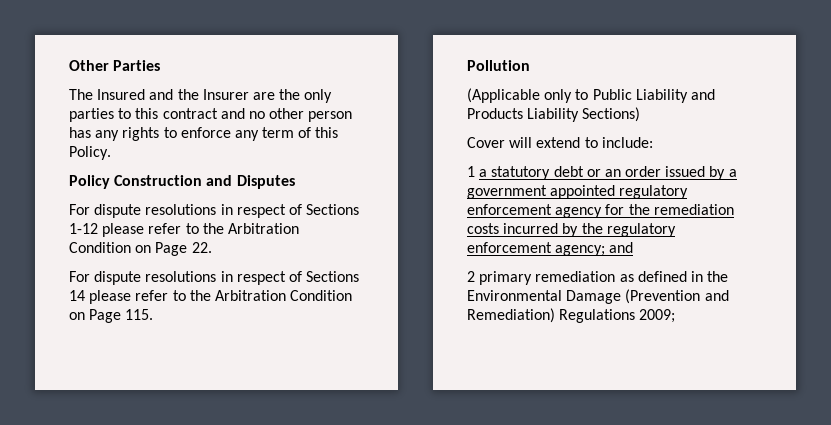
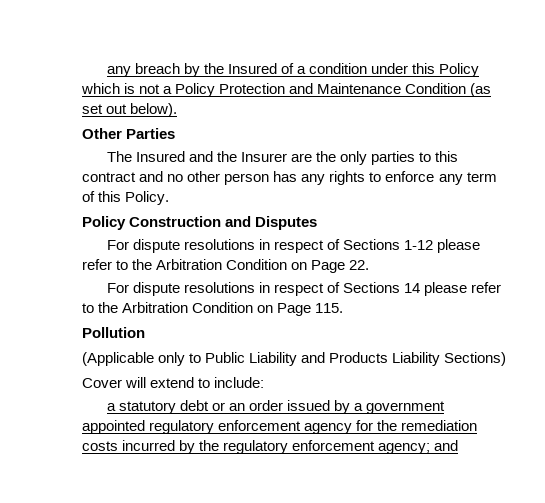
+ any breach by the Insured of a condition under this Policy which is not a Policy Protection and Maintenance Condition (as set out below).
- 1 a statutory debt or an order issued by a government appointed regulatory enforcement agency for the remediation costs incurred by the regulatory enforcement agency; and
+ a statutory debt or an order issued by a government appointed regulatory enforcement agency for the remediation costs incurred by the regulatory enforcement agency; and
- 2 primary remediation as defined in the Environmental Damage (Prevention and Remediation) Regulations 2009;

